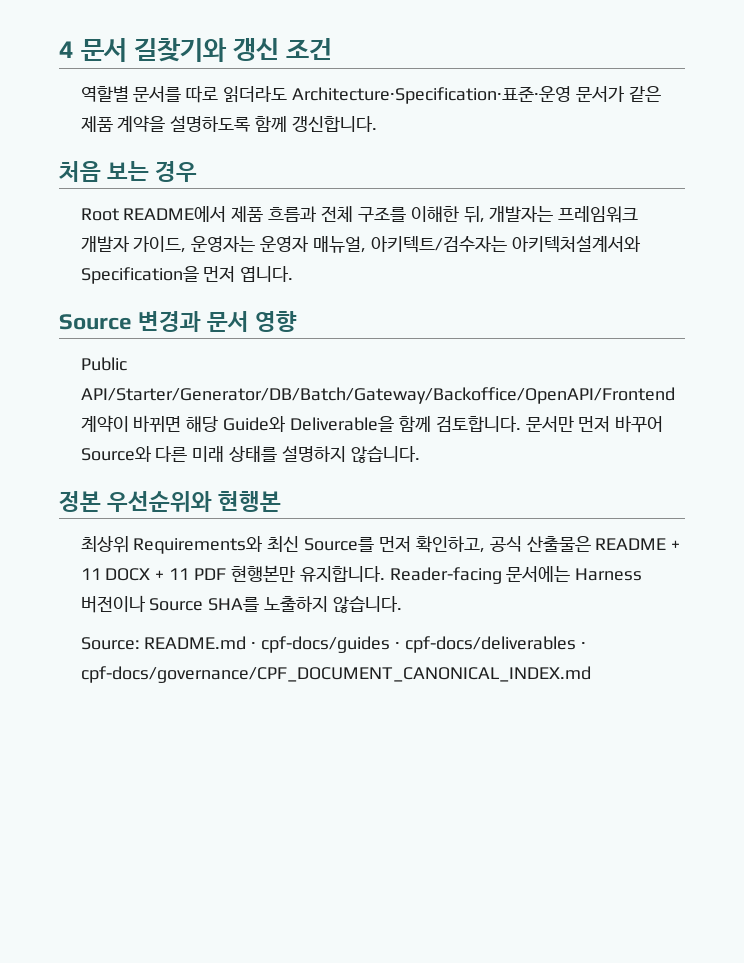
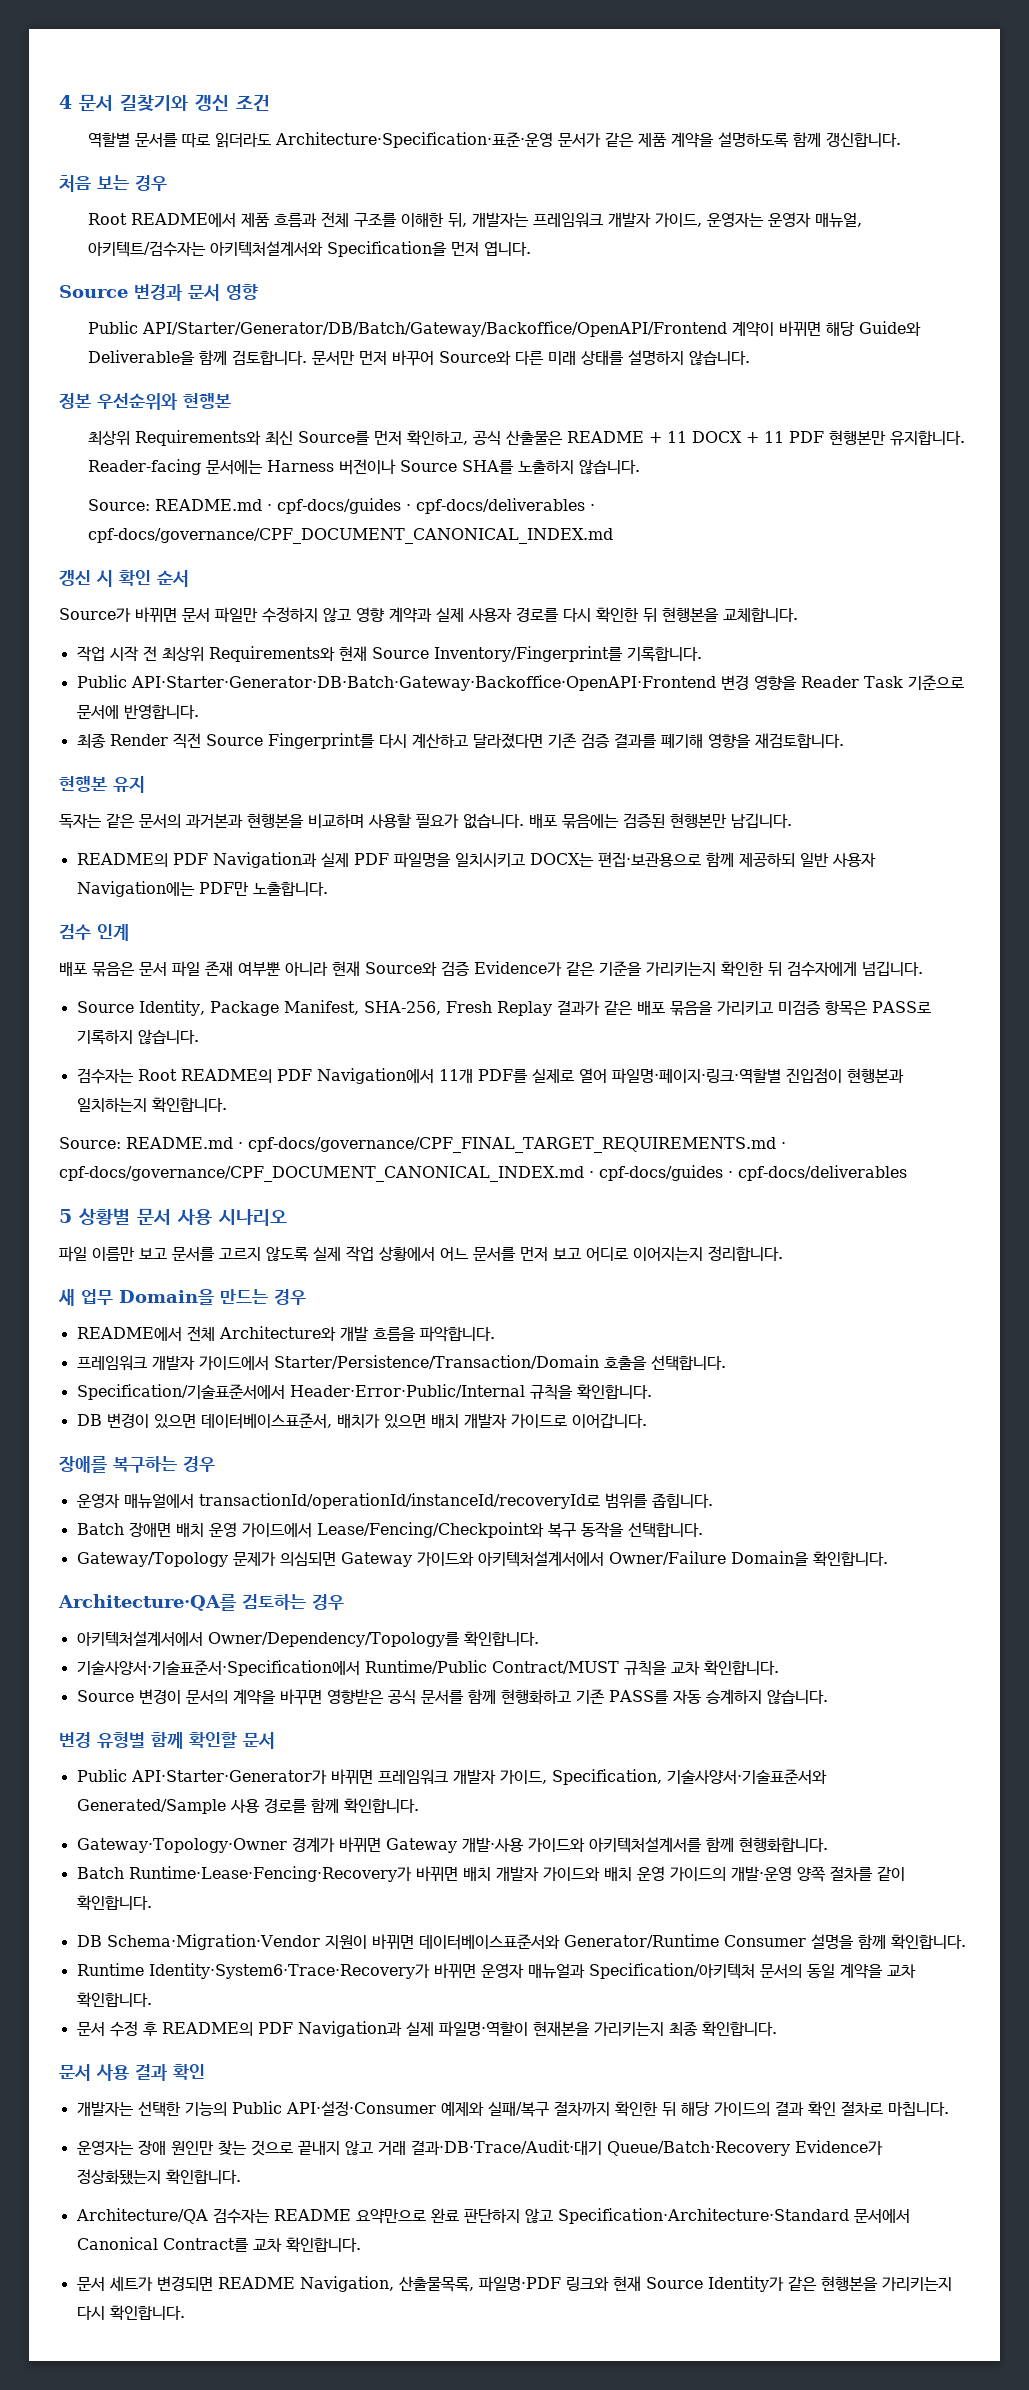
+ 갱신 시 확인 순서
+ Source가 바뀌면 문서 파일만 수정하지 않고 영향 계약과 실제 사용자 경로를 다시 확인한 뒤 현행본을 교체합니다.
+ 작업 시작 전 최상위 Requirements와 현재 Source Inventory/Fingerprint를 기록합니다.
+ Public API·Starter·Generator·DB·Batch·Gateway·Backoffice·OpenAPI·Frontend 변경 영향을 Reader Task 기준으로 문서에 반영합니다.
+ 최종 Render 직전 Source Fingerprint를 다시 계산하고 달라졌다면 기존 검증 결과를 폐기해 영향을 재검토합니다.
+ 현행본 유지
+ 독자는 같은 문서의 과거본과 현행본을 비교하며 사용할 필요가 없습니다. 배포 묶음에는 검증된 현행본만 남깁니다.
+ README의 PDF Navigation과 실제 PDF 파일명을 일치시키고 DOCX는 편집·보관용으로 함께 제공하되 일반 사용자 Navigation에는 PDF만 노출합니다.
+ 검수 인계
+ 배포 묶음은 문서 파일 존재 여부뿐 아니라 현재 Source와 검증 Evidence가 같은 기준을 가리키는지 확인한 뒤 검수자에게 넘깁니다.
+ Source Identity, Package Manifest, SHA-256, Fresh Replay 결과가 같은 배포 묶음을 가리키고 미검증 항목은 PASS로 기록하지 않습니다.
+ 검수자는 Root README의 PDF Navigation에서 11개 PDF를 실제로 열어 파일명·페이지·링크·역할별 진입점이 현행본과 일치하는지 확인합니다.
+ Source: README.md · cpf-docs/governance/CPF_FINAL_TARGET_REQUIREMENTS.md · cpf-docs/governance/CPF_DOCUMENT_CANONICAL_INDEX.md · cpf-docs/guides · cpf-docs/deliverables
+ 5 상황별 문서 사용 시나리오
+ 파일 이름만 보고 문서를 고르지 않도록 실제 작업 상황에서 어느 문서를 먼저 보고 어디로 이어지는지 정리합니다.
+ 새 업무 Domain을 만드는 경우
+ README에서 전체 Architecture와 개발 흐름을 파악합니다.
+ 프레임워크 개발자 가이드에서 Starter/Persistence/Transaction/Domain 호출을 선택합니다.
+ Specification/기술표준서에서 Header·Error·Public/Internal 규칙을 확인합니다.
+ DB 변경이 있으면 데이터베이스표준서, 배치가 있으면 배치 개발자 가이드로 이어갑니다.
+ 장애를 복구하는 경우
+ 운영자 매뉴얼에서 transactionId/operationId/instanceId/recoveryId로 범위를 좁힙니다.
+ Batch 장애면 배치 운영 가이드에서 Lease/Fencing/Checkpoint와 복구 동작을 선택합니다.
+ Gateway/Topology 문제가 의심되면 Gateway 가이드와 아키텍처설계서에서 Owner/Failure Domain을 확인합니다.
+ Architecture·QA를 검토하는 경우
+ 아키텍처설계서에서 Owner/Dependency/Topology를 확인합니다.
+ 기술사양서·기술표준서·Specification에서 Runtime/Public Contract/MUST 규칙을 교차 확인합니다.
+ Source 변경이 문서의 계약을 바꾸면 영향받은 공식 문서를 함께 현행화하고 기존 PASS를 자동 승계하지 않습니다.
+ 변경 유형별 함께 확인할 문서
+ Public API·Starter·Generator가 바뀌면 프레임워크 개발자 가이드, Specification, 기술사양서·기술표준서와 Generated/Sample 사용 경로를 함께 확인합니다.
+ Gateway·Topology·Owner 경계가 바뀌면 Gateway 개발·사용 가이드와 아키텍처설계서를 함께 현행화합니다.
+ Batch Runtime·Lease·Fencing·Recovery가 바뀌면 배치 개발자 가이드와 배치 운영 가이드의 개발·운영 양쪽 절차를 같이 확인합니다.
+ DB Schema·Migration·Vendor 지원이 바뀌면 데이터베이스표준서와 Generator/Runtime Consumer 설명을 함께 확인합니다.
+ Runtime Identity·System6·Trace·Recovery가 바뀌면 운영자 매뉴얼과 Specification/아키텍처 문서의 동일 계약을 교차 확인합니다.
+ 문서 수정 후 README의 PDF Navigation과 실제 파일명·역할이 현재본을 가리키는지 최종 확인합니다.
+ 문서 사용 결과 확인
+ 개발자는 선택한 기능의 Public API·설정·Consumer 예제와 실패/복구 절차까지 확인한 뒤 해당 가이드의 결과 확인 절차로 마칩니다.
+ 운영자는 장애 원인만 찾는 것으로 끝내지 않고 거래 결과·DB·Trace/Audit·대기 Queue/Batch·Recovery Evidence가 정상화됐는지 확인합니다.
+ Architecture/QA 검수자는 README 요약만으로 완료 판단하지 않고 Specification·Architecture·Standard 문서에서 Canonical Contract를 교차 확인합니다.
+ 문서 세트가 변경되면 README Navigation, 산출물목록, 파일명·PDF 링크와 현재 Source Identity가 같은 현행본을 가리키는지 다시 확인합니다.

